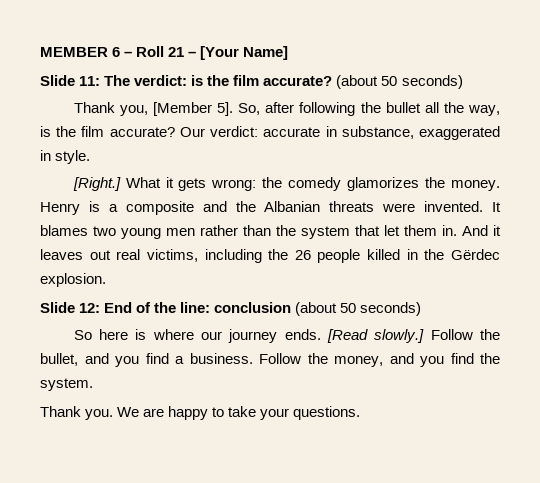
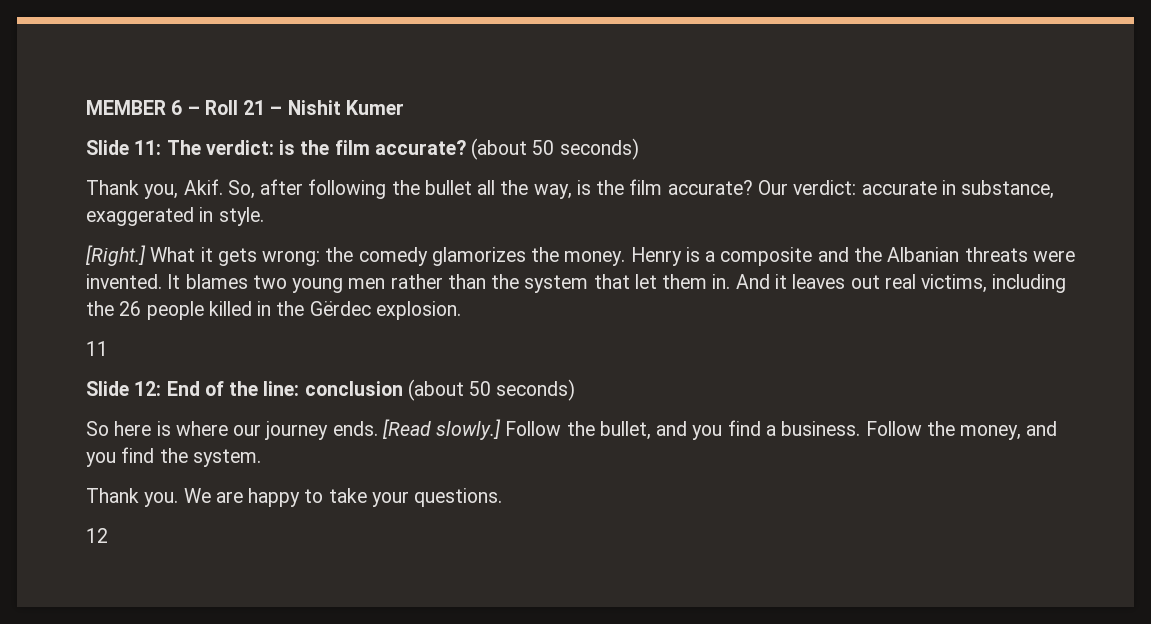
- MEMBER 6 – Roll 21 – [Your Name]
+ MEMBER 6 – Roll 21 – Nishit Kumer
- Thank you, [Member 5].
+ Thank you, Akif.
+ 11
+ 12

